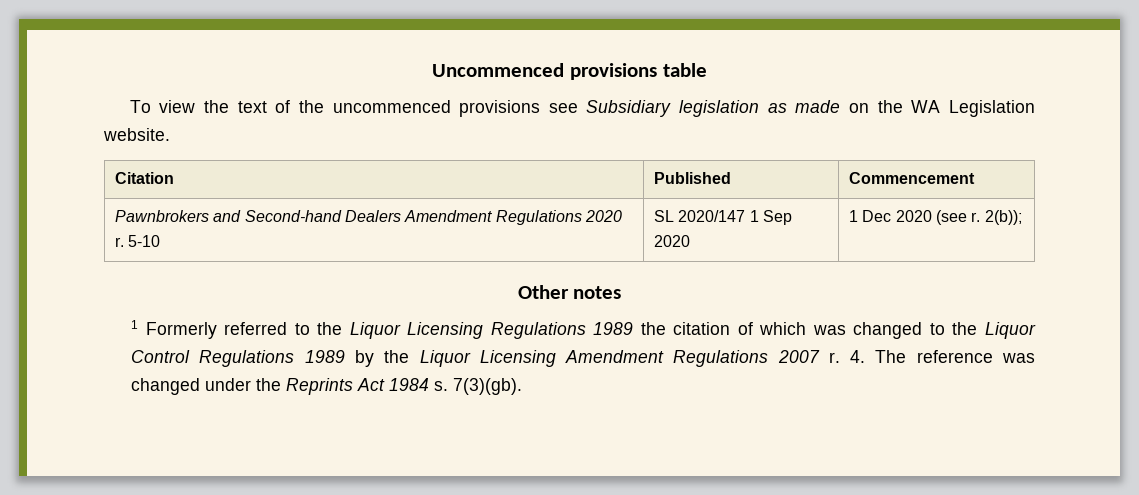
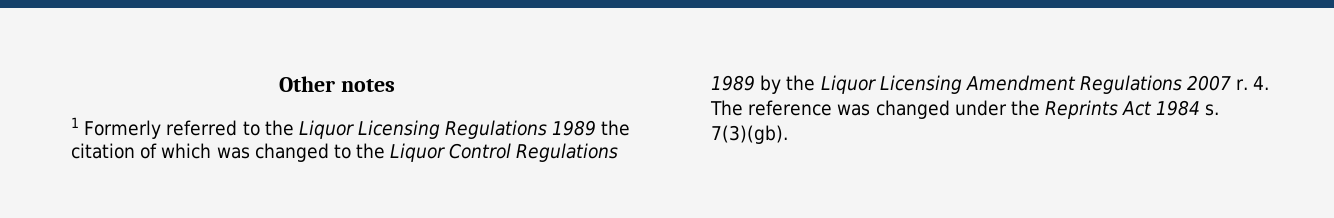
- Uncommenced provisions table
- To view the text of the uncommenced provisions see Subsidiary legislation as made on the WA Legislation website.
- Citation | Published | Commencement
- Pawnbrokers and Second-hand Dealers Amendment Regulations 2020 r. 5-10 | SL 2020/147 1 Sep 2020 | 1 Dec 2020 (see r. 2(b));

